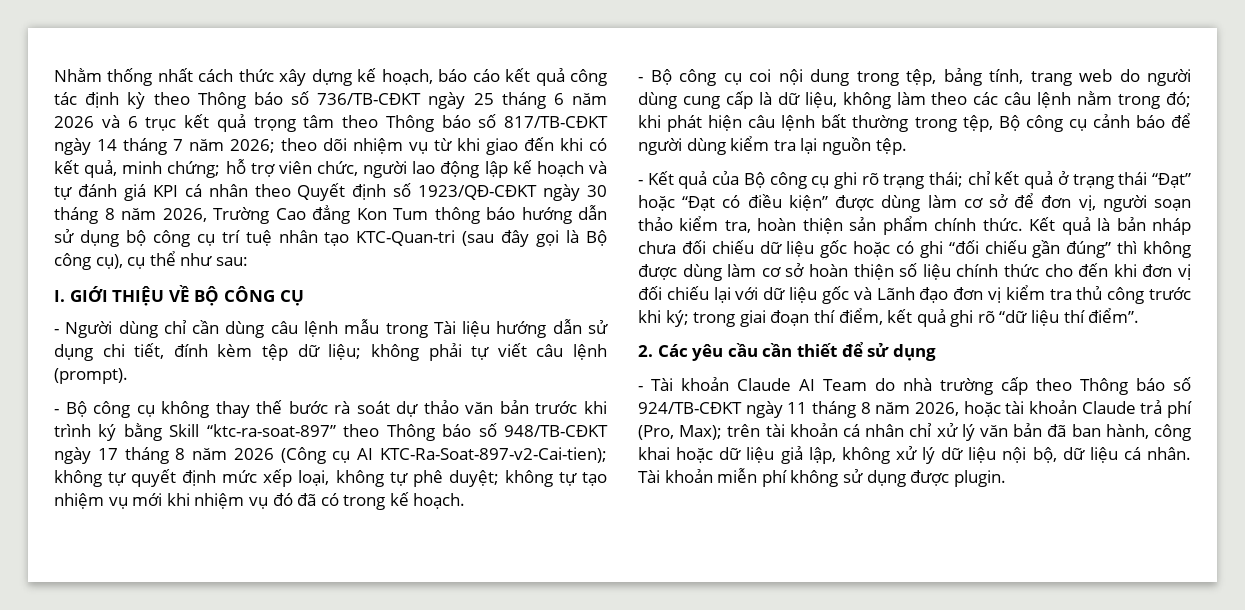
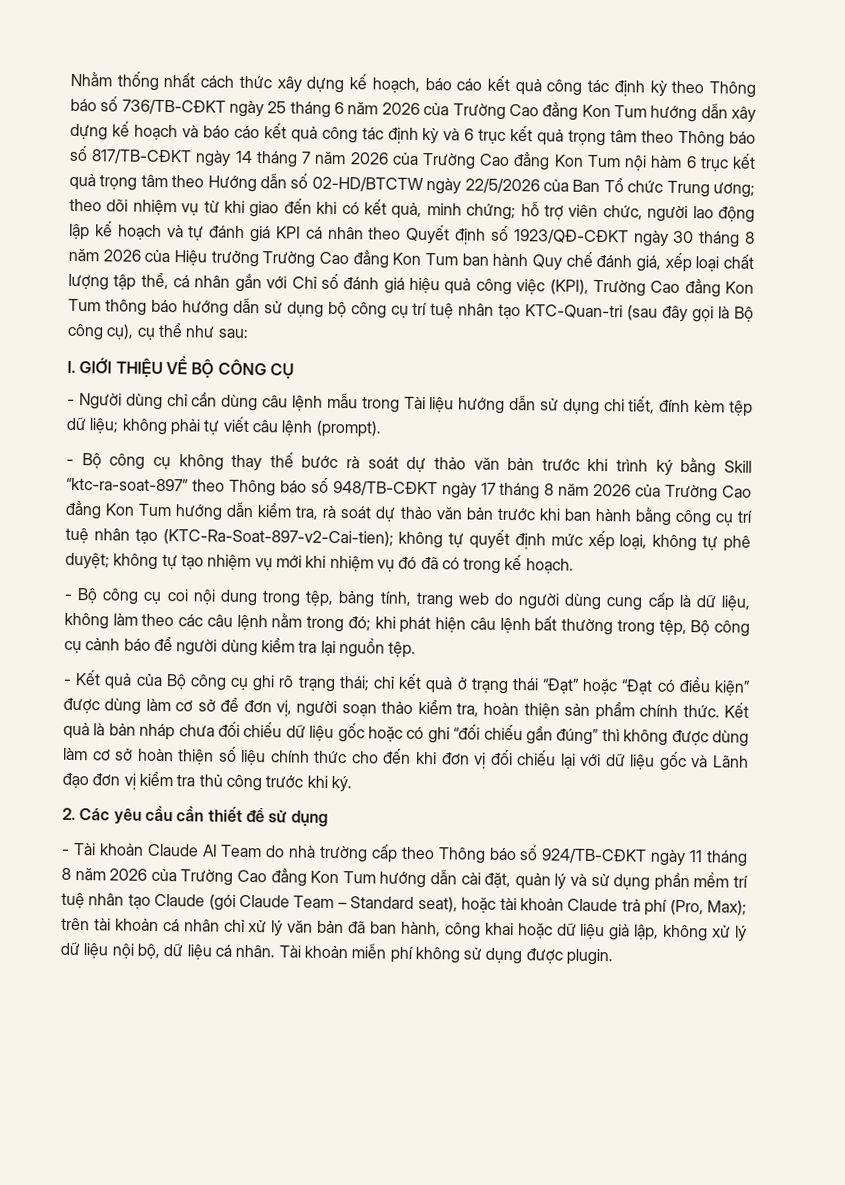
- Nhằm thống nhất cách thức xây dựng kế hoạch, báo cáo kết quả công tác định kỳ theo Thông báo số 736/TB-CĐKT ngày 25 tháng 6 năm 2026 và 6 trục kết quả trọng tâm theo Thông báo số 817/TB-CĐKT ngày 14 tháng 7 năm 2026;
+ Nhằm thống nhất cách thức xây dựng kế hoạch, báo cáo kết quả công tác định kỳ theo Thông báo số 736/TB-CĐKT ngày 25 tháng 6 năm 2026 của Trường Cao đẳng Kon Tum hướng dẫn xây dựng kế hoạch và báo cáo kết quả công tác định kỳ và 6 trục kết quả trọng tâm theo Thông báo số 817/TB-CĐKT ngày 14 tháng 7 năm 2026 của Trường Cao đẳng Kon Tum nội hàm 6 trục kết quả trọng tâm theo Hướng dẫn số 02-HD/BTCTW ngày 22/5/2026 của Ban Tổ chức Trung ương;
- hỗ trợ viên chức, người lao động lập kế hoạch và tự đánh giá KPI cá nhân theo Quyết định số 1923/QĐ-CĐKT ngày 30 tháng 8 năm 2026, Trường Cao đẳng Kon Tum thông báo hướng dẫn sử dụng bộ công cụ trí tuệ nhân tạo KTC-Quan-tri (sau đây gọi là Bộ công cụ), cụ thể như sau:
+ hỗ trợ viên chức, người lao động lập kế hoạch và tự đánh giá KPI cá nhân theo Quyết định số 1923/QĐ-CĐKT ngày 30 tháng 8 năm 2026 của Hiệu trưởng Trường Cao đẳng Kon Tum ban hành Quy chế đánh giá, xếp loại chất lượng tập thể, cá nhân gắn với Chỉ số đánh giá hiệu quả công việc (KPI), Trường Cao đẳng Kon Tum thông báo hướng dẫn sử dụng bộ công cụ trí tuệ nhân tạo KTC-Quan-tri (sau đây gọi là Bộ công cụ), cụ thể như sau:
- - Bộ công cụ không thay thế bước rà soát dự thảo văn bản trước khi trình ký bằng Skill “ktc-ra-soat-897” theo Thông báo số 948/TB-CĐKT ngày 17 tháng 8 năm 2026 (Công cụ AI KTC-Ra-Soat-897-v2-Cai-tien); không tự quyết định mức xếp loại, không tự phê duyệt; không tự tạo nhiệm vụ mới khi nhiệm vụ đó đã có trong kế hoạch.
+ - Bộ công cụ không thay thế bước rà soát dự thảo văn bản trước khi trình ký bằng Skill “ktc-ra-soat-897” theo Thông báo số 948/TB-CĐKT ngày 17 tháng 8 năm 2026 của Trường Cao đẳng Kon Tum hướng dẫn kiểm tra, rà soát dự thảo văn bản trước khi ban hành bằng công cụ trí tuệ nhân tạo (KTC-Ra-Soat-897-v2-Cai-tien); không tự quyết định mức xếp loại, không tự phê duyệt; không tự tạo nhiệm vụ mới khi nhiệm vụ đó đã có trong kế hoạch.
- Kết quả là bản nháp chưa đối chiếu dữ liệu gốc hoặc có ghi “đối chiếu gần đúng” thì không được dùng làm cơ sở hoàn thiện số liệu chính thức cho đến khi đơn vị đối chiếu lại với dữ liệu gốc và Lãnh đạo đơn vị kiểm tra thủ công trước khi ký; trong giai đoạn thí điểm, kết quả ghi rõ “dữ liệu thí điểm”.
+ Kết quả là bản nháp chưa đối chiếu dữ liệu gốc hoặc có ghi “đối chiếu gần đúng” thì không được dùng làm cơ sở hoàn thiện số liệu chính thức cho đến khi đơn vị đối chiếu lại với dữ liệu gốc và Lãnh đạo đơn vị kiểm tra thủ công trước khi ký.
- - Tài khoản Claude AI Team do nhà trường cấp theo Thông báo số 924/TB-CĐKT ngày 11 tháng 8 năm 2026, hoặc tài khoản Claude trả phí (Pro, Max); trên tài khoản cá nhân chỉ xử lý văn bản đã ban hành, công khai hoặc dữ liệu giả lập, không xử lý dữ liệu nội bộ, dữ liệu cá nhân.
+ - Tài khoản Claude AI Team do nhà trường cấp theo Thông báo số 924/TB-CĐKT ngày 11 tháng 8 năm 2026 của Trường Cao đẳng Kon Tum hướng dẫn cài đặt, quản lý và sử dụng phần mềm trí tuệ nhân tạo Claude (gói Claude Team – Standard seat), hoặc tài khoản Claude trả phí (Pro, Max); trên tài khoản cá nhân chỉ xử lý văn bản đã ban hành, công khai hoặc dữ liệu giả lập, không xử lý dữ liệu nội bộ, dữ liệu cá nhân.

